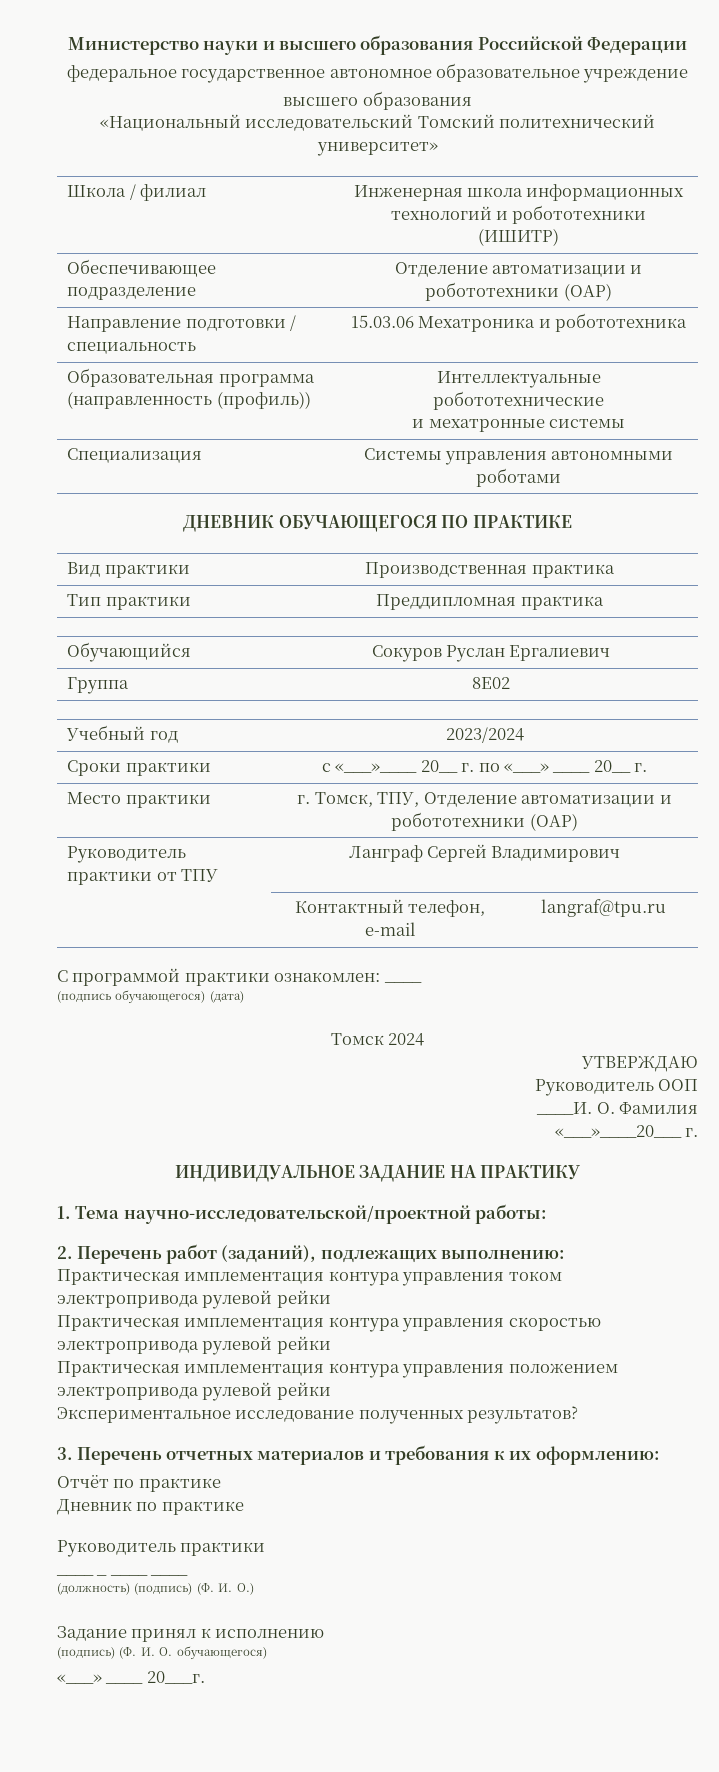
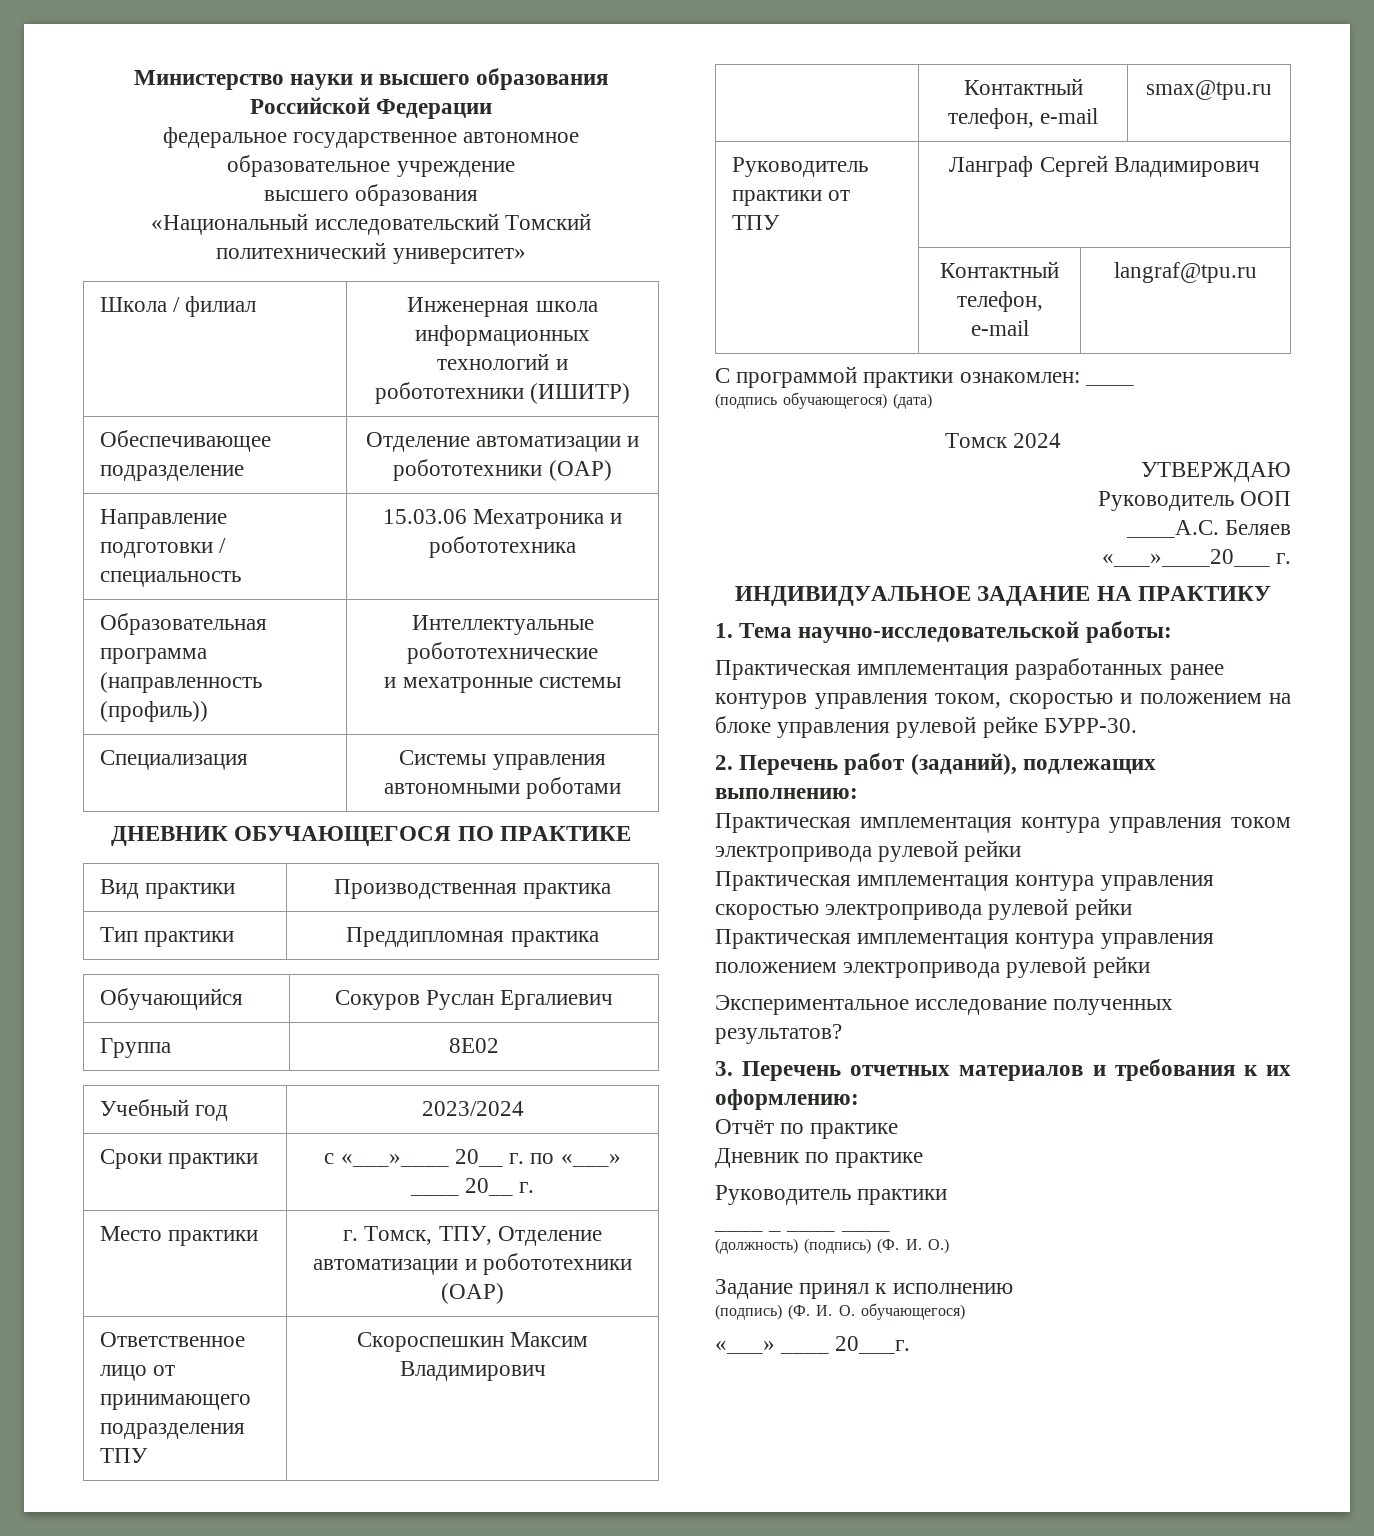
+ Ответственное лицо от принимающего подразделения ТПУ | Скороспешкин Максим Владимирович
+ | Контактный телефон, е-mail | smax@tpu.ru
- ____И. О. Фамилия
+ ____А.С. Беляев
- 1. Тема научно-исследовательской/проектной работы:
+ 1. Тема научно-исследовательской работы:
+ Практическая имплементация разработанных ранее контуров управления током, скоростью и положением на блоке управления рулевой рейке БУРР-30.

